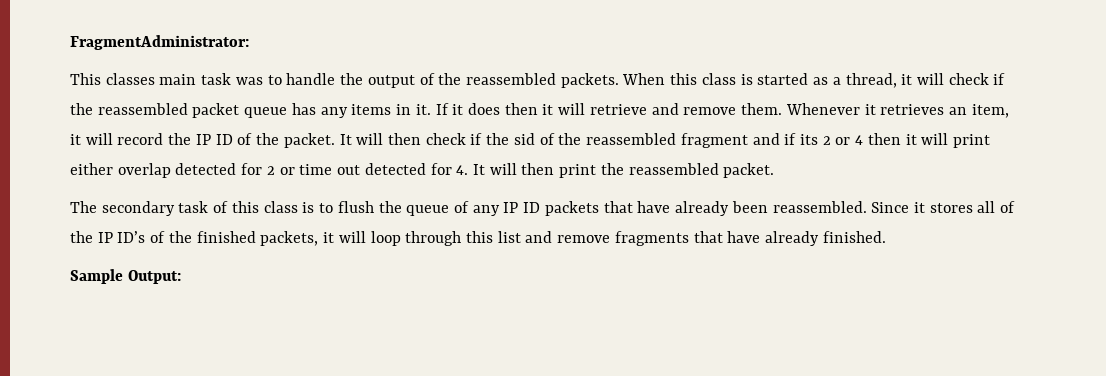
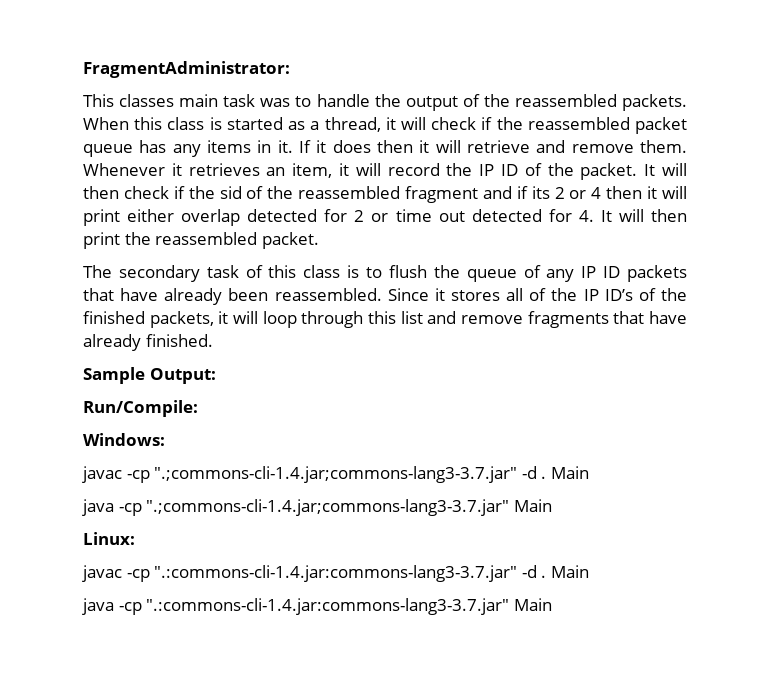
+ Run/Compile:
+ Windows:
+ javac -cp ".;commons-cli-1.4.jar;commons-lang3-3.7.jar" -d . Main
+ java -cp ".;commons-cli-1.4.jar;commons-lang3-3.7.jar" Main
+ Linux:
+ javac -cp ".:commons-cli-1.4.jar:commons-lang3-3.7.jar" -d . Main
+ java -cp ".:commons-cli-1.4.jar:commons-lang3-3.7.jar" Main

